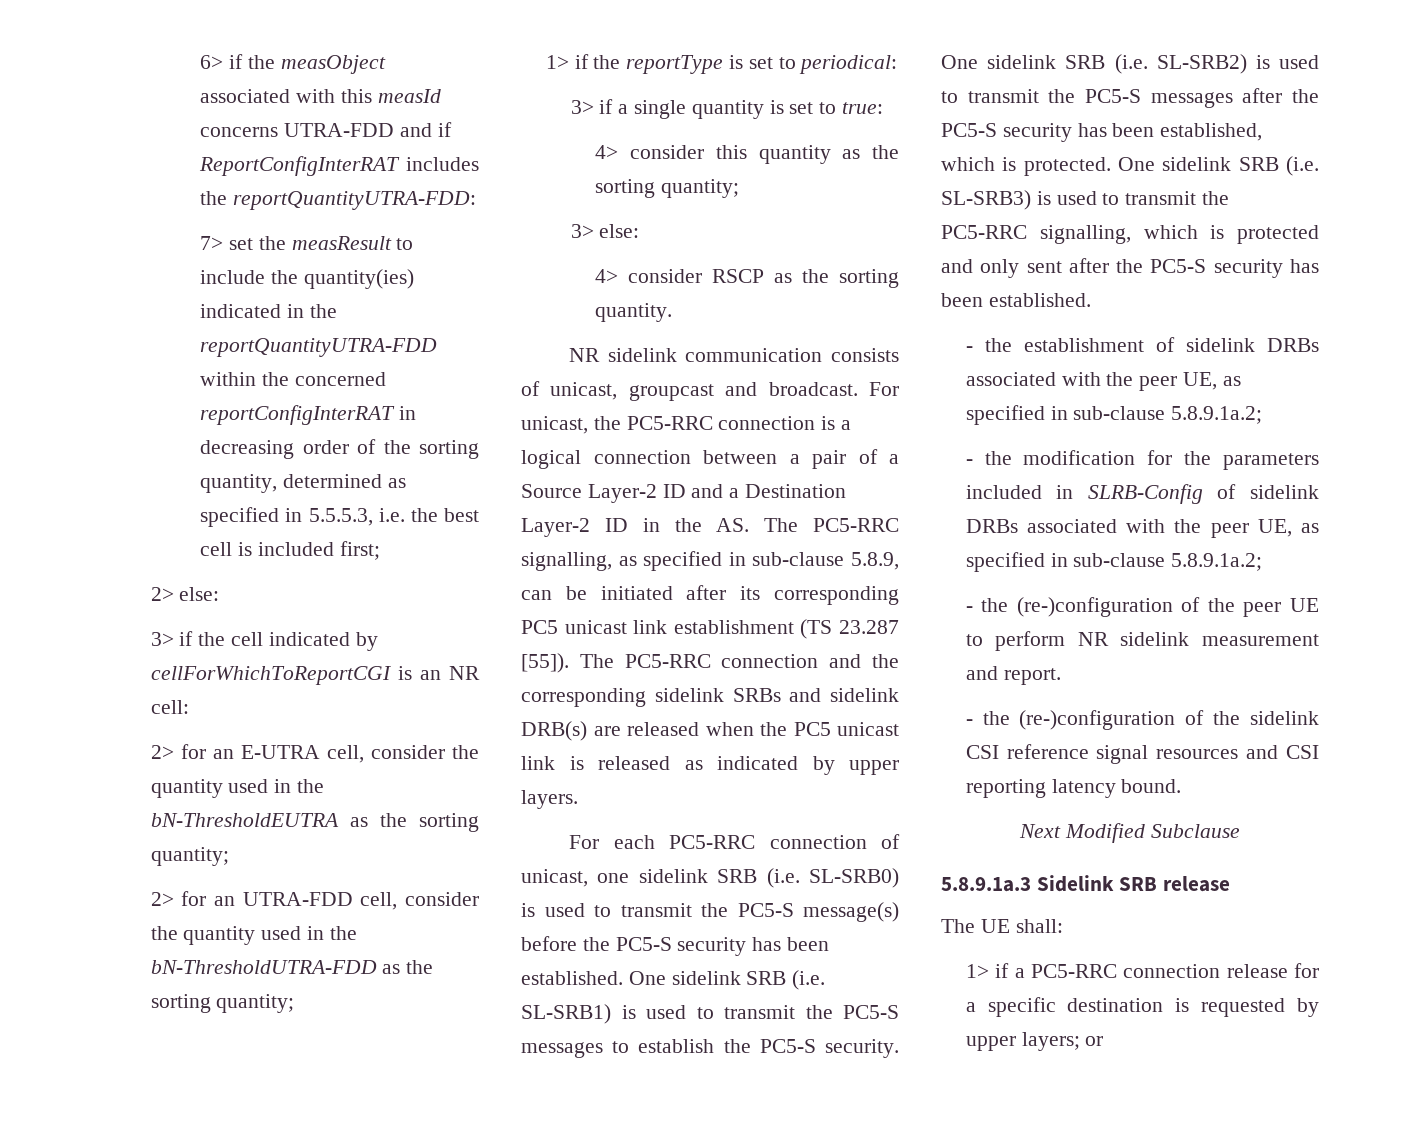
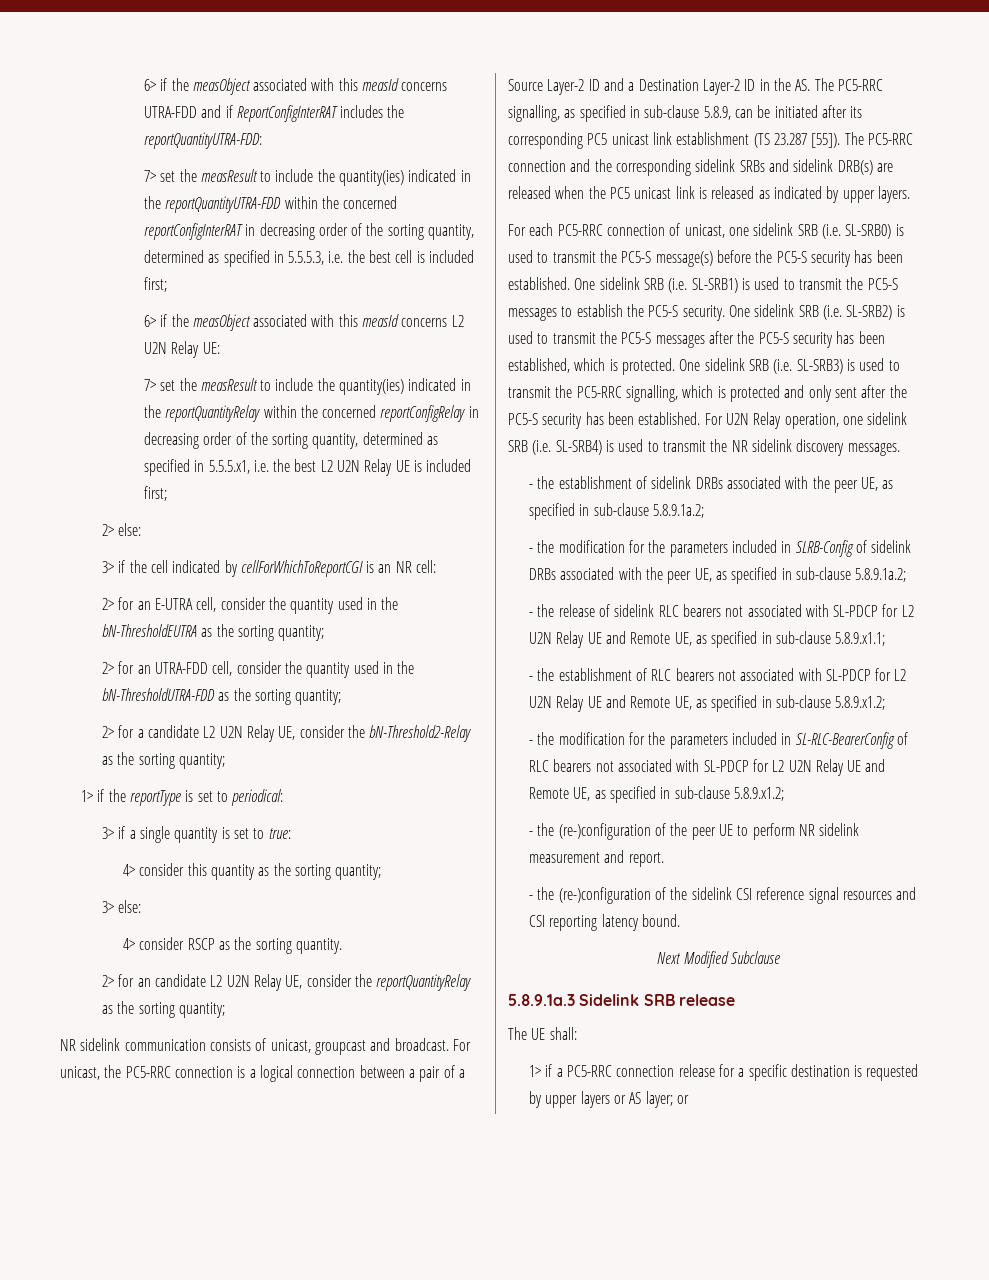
+ 6> if the measObject associated with this measId concerns L2 U2N Relay UE:
+ 7> set the measResult to include the quantity(ies) indicated in the reportQuantityRelay within the concerned reportConfigRelay in decreasing order of the sorting quantity, determined as specified in 5.5.5.x1, i.e. the best L2 U2N Relay UE is included first;
+ 2> for a candidate L2 U2N Relay UE, consider the bN-Threshold2-Relay as the sorting quantity;
+ 2> for an candidate L2 U2N Relay UE, consider the reportQuantityRelay as the sorting quantity;
+ For U2N Relay operation, one sidelink SRB (i.e. SL-SRB4) is used to transmit the NR sidelink discovery messages.
+ - the release of sidelink RLC bearers not associated with SL-PDCP for L2 U2N Relay UE and Remote UE, as specified in sub-clause 5.8.9.x1.1;
+ - the establishment of RLC bearers not associated with SL-PDCP for L2 U2N Relay UE and Remote UE, as specified in sub-clause 5.8.9.x1.2;
+ - the modification for the parameters included in SL-RLC-BearerConfig of RLC bearers not associated with SL-PDCP for L2 U2N Relay UE and Remote UE, as specified in sub-clause 5.8.9.x1.2;
- 1> if a PC5-RRC connection release for a specific destination is requested by upper layers; or
+ 1> if a PC5-RRC connection release for a specific destination is requested by upper layers or AS layer; or

